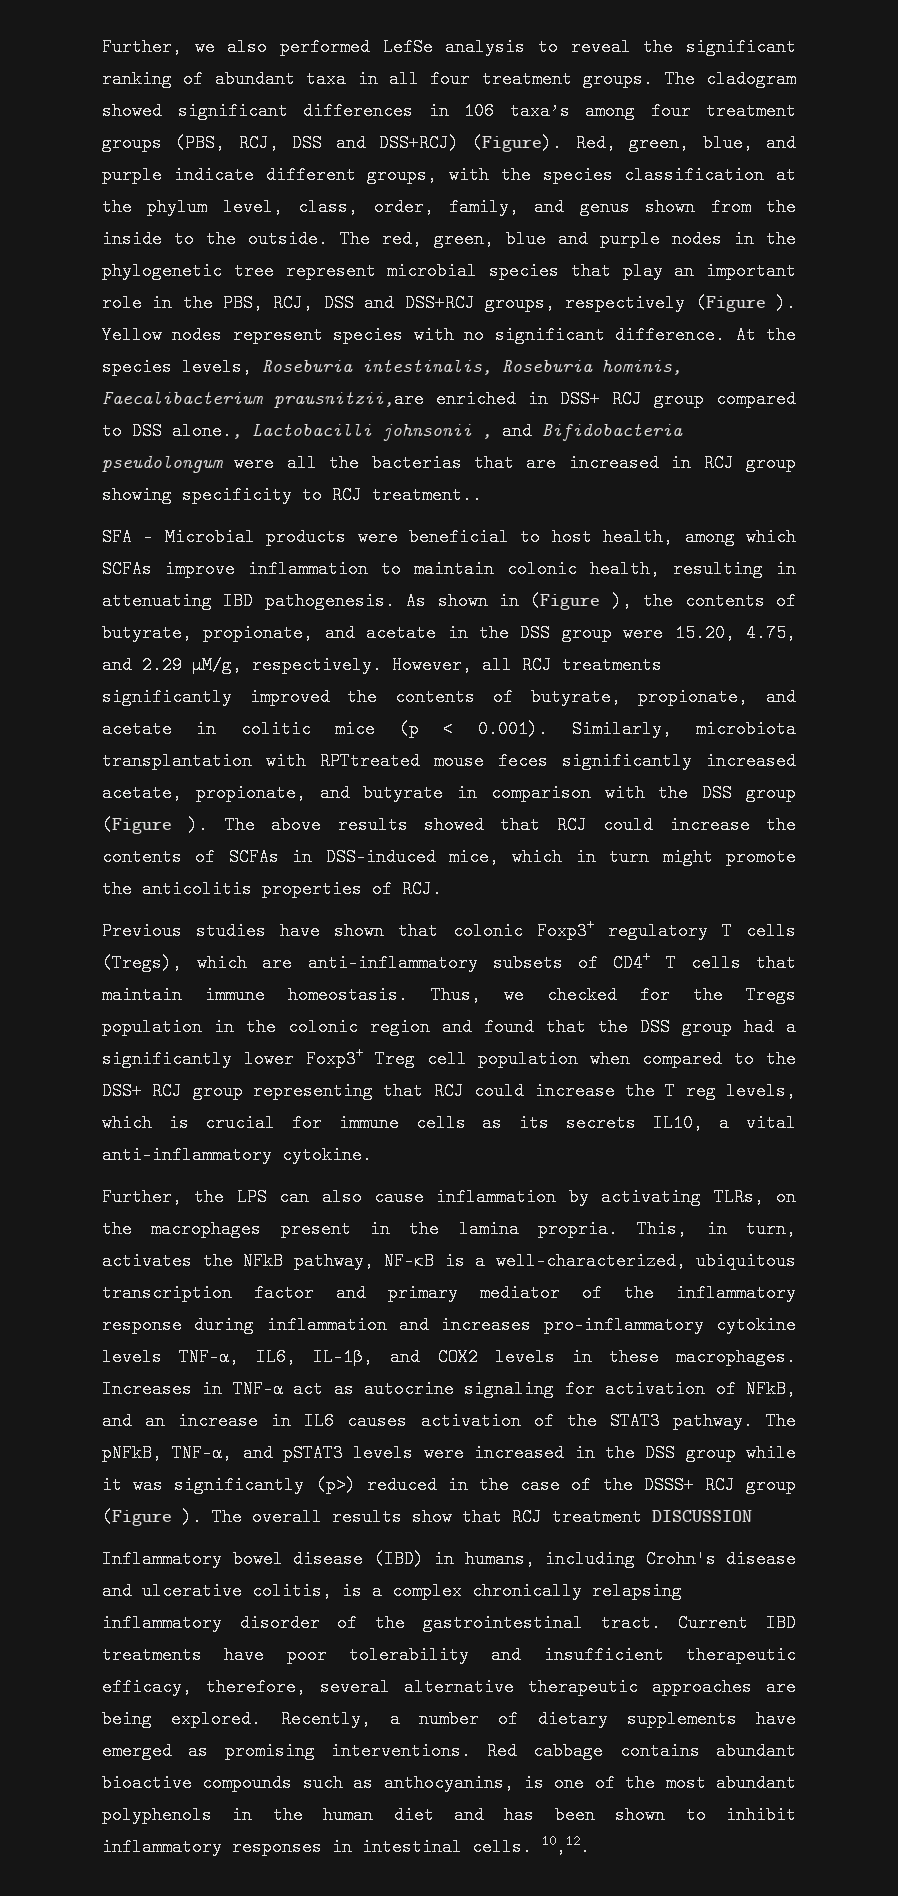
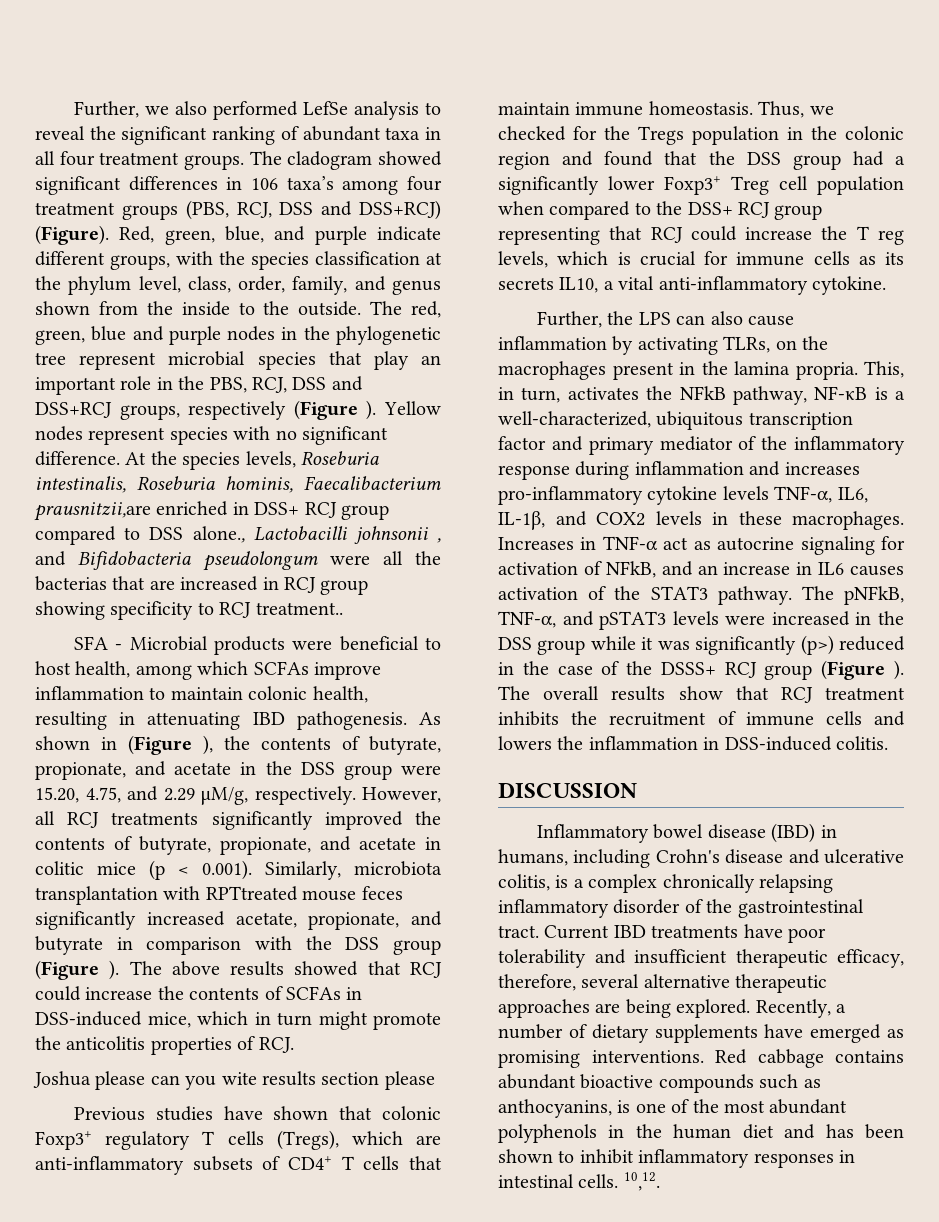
+ Joshua please can you wite results section please
- The overall results show that RCJ treatment DISCUSSION
+ The overall results show that RCJ treatment inhibits the recruitment of immune cells and lowers the inflammation in DSS-induced colitis.
+ DISCUSSION

